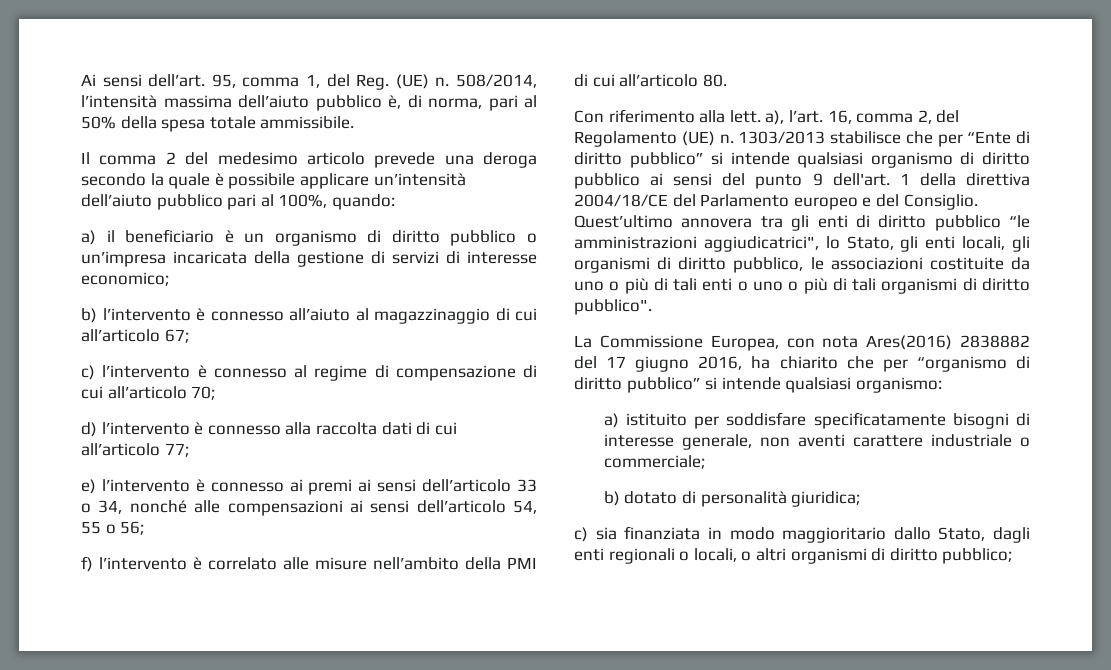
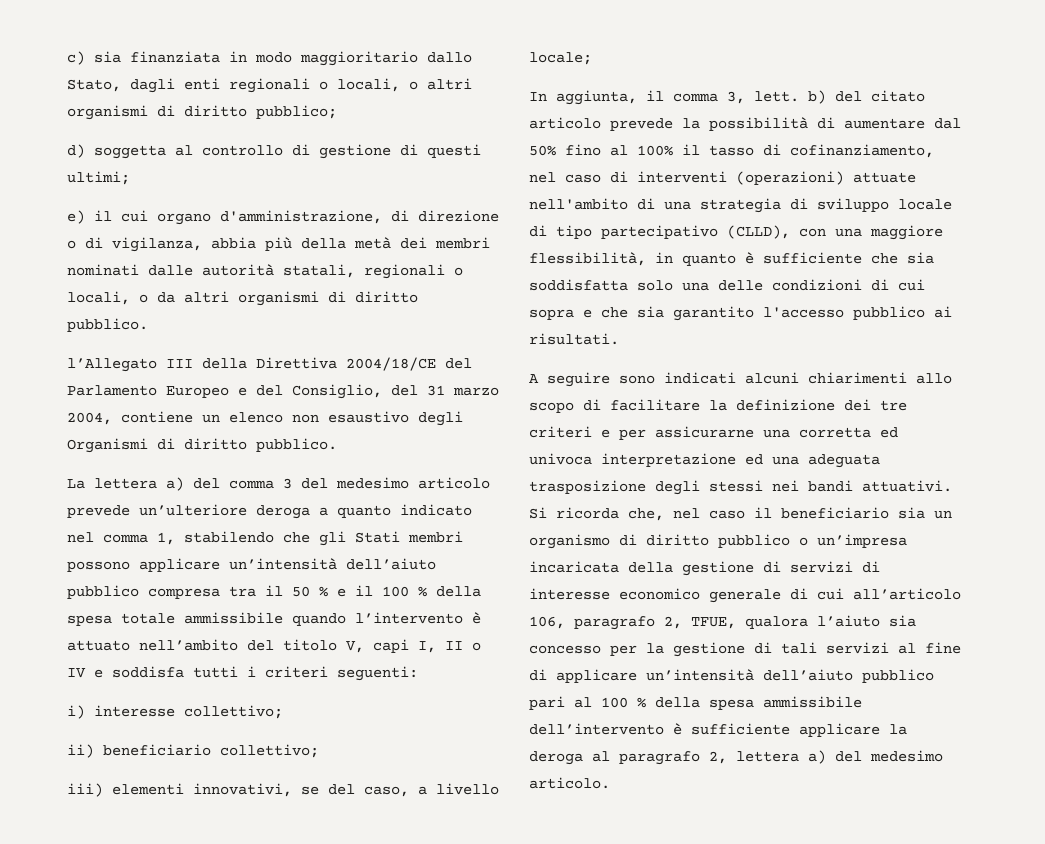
- Ai sensi dell’art. 95, comma 1, del Reg. (UE) n. 508/2014, l’intensità massima dell’aiuto pubblico è, di norma, pari al 50% della spesa totale ammissibile.
- Il comma 2 del medesimo articolo prevede una deroga secondo la quale è possibile applicare un’intensità dell’aiuto pubblico pari al 100%, quando:
- a) il beneficiario è un organismo di diritto pubblico o un’impresa incaricata della gestione di servizi di interesse economico;
- b) l’intervento è connesso all’aiuto al magazzinaggio di cui all’articolo 67;
- c) l’intervento è connesso al regime di compensazione di cui all’articolo 70;
- d) l’intervento è connesso alla raccolta dati di cui all’articolo 77;
- e) l’intervento è connesso ai premi ai sensi dell’articolo 33 o 34, nonché alle compensazioni ai sensi dell’articolo 54, 55 o 56;
- f) l’intervento è correlato alle misure nell’ambito della PMI di cui all’articolo 80.
- Con riferimento alla lett. a), l’art. 16, comma 2, del Regolamento (UE) n. 1303/2013 stabilisce che per “Ente di diritto pubblico” si intende qualsiasi organismo di diritto pubblico ai sensi del punto 9 dell'art. 1 della direttiva 2004/18/CE del Parlamento europeo e del Consiglio. Quest’ultimo annovera tra gli enti di diritto pubblico “le amministrazioni aggiudicatrici", lo Stato, gli enti locali, gli organismi di diritto pubblico, le associazioni costituite da uno o più di tali enti o uno o più di tali organismi di diritto pubblico".
- La Commissione Europea, con nota Ares(2016) 2838882 del 17 giugno 2016, ha chiarito che per “organismo di diritto pubblico” si intende qualsiasi organismo:
- a) istituito per soddisfare specificatamente bisogni di interesse generale, non aventi carattere industriale o commerciale;
- b) dotato di personalità giuridica;
+ d) soggetta al controllo di gestione di questi ultimi;
+ e) il cui organo d'amministrazione, di direzione o di vigilanza, abbia più della metà dei membri nominati dalle autorità statali, regionali o locali, o da altri organismi di diritto pubblico.
+ l’Allegato III della Direttiva 2004/18/CE del Parlamento Europeo e del Consiglio, del 31 marzo 2004, contiene un elenco non esaustivo degli Organismi di diritto pubblico.
+ La lettera a) del comma 3 del medesimo articolo prevede un’ulteriore deroga a quanto indicato nel comma 1, stabilendo che gli Stati membri possono applicare un’intensità dell’aiuto pubblico compresa tra il 50 % e il 100 % della spesa totale ammissibile quando l’intervento è attuato nell’ambito del titolo V, capi I, II o IV e soddisfa tutti i criteri seguenti:
+ i) interesse collettivo;
+ ii) beneficiario collettivo;
+ iii) elementi innovativi, se del caso, a livello locale;
+ In aggiunta, il comma 3, lett. b) del citato articolo prevede la possibilità di aumentare dal 50% fino al 100% il tasso di cofinanziamento, nel caso di interventi (operazioni) attuate nell'ambito di una strategia di sviluppo locale di tipo partecipativo (CLLD), con una maggiore flessibilità, in quanto è sufficiente che sia soddisfatta solo una delle condizioni di cui sopra e che sia garantito l'accesso pubblico ai risultati.
+ A seguire sono indicati alcuni chiarimenti allo scopo di facilitare la definizione dei tre criteri e per assicurarne una corretta ed univoca interpretazione ed una adeguata trasposizione degli stessi nei bandi attuativi. Si ricorda che, nel caso il beneficiario sia un organismo di diritto pubblico o un’impresa incaricata della gestione di servizi di interesse economico generale di cui all’articolo 106, paragrafo 2, TFUE, qualora l’aiuto sia concesso per la gestione di tali servizi al fine di applicare un’intensità dell’aiuto pubblico pari al 100 % della spesa ammissibile dell’intervento è sufficiente applicare la deroga al paragrafo 2, lettera a) del medesimo articolo.

